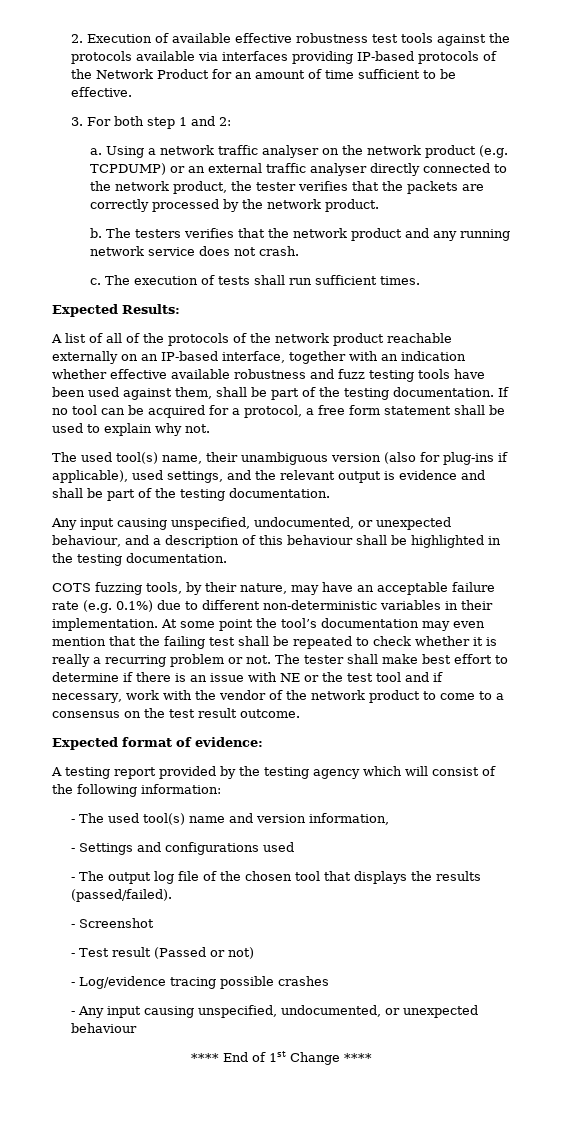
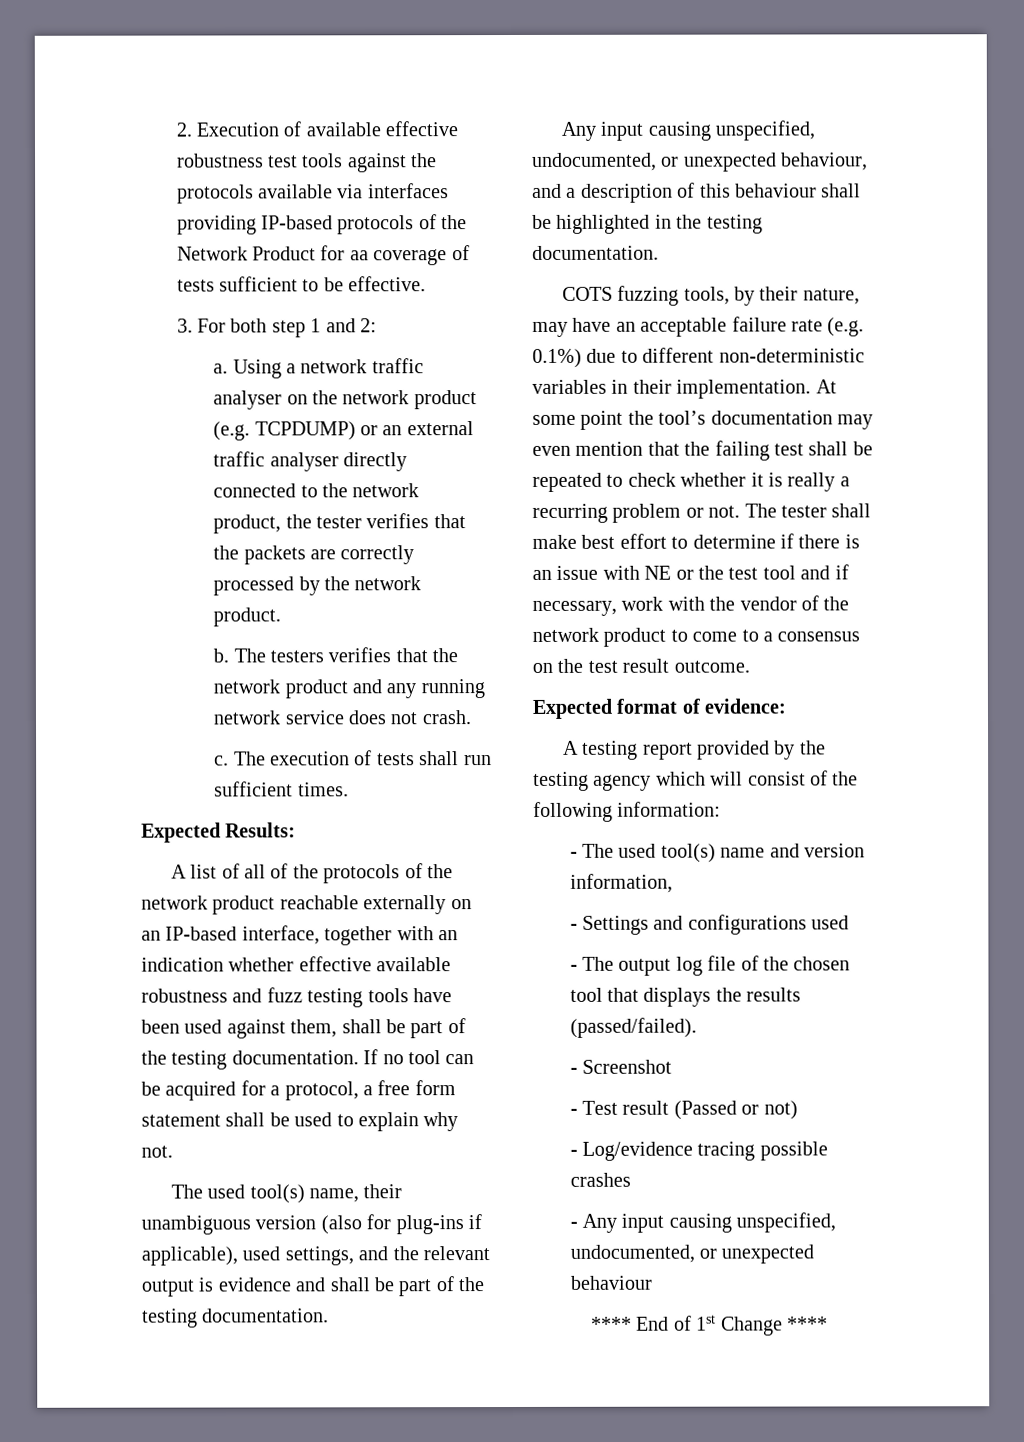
- 2. Execution of available effective robustness test tools against the protocols available via interfaces providing IP-based protocols of the Network Product for an amount of time sufficient to be effective.
+ 2. Execution of available effective robustness test tools against the protocols available via interfaces providing IP-based protocols of the Network Product for aa coverage of tests sufficient to be effective.

